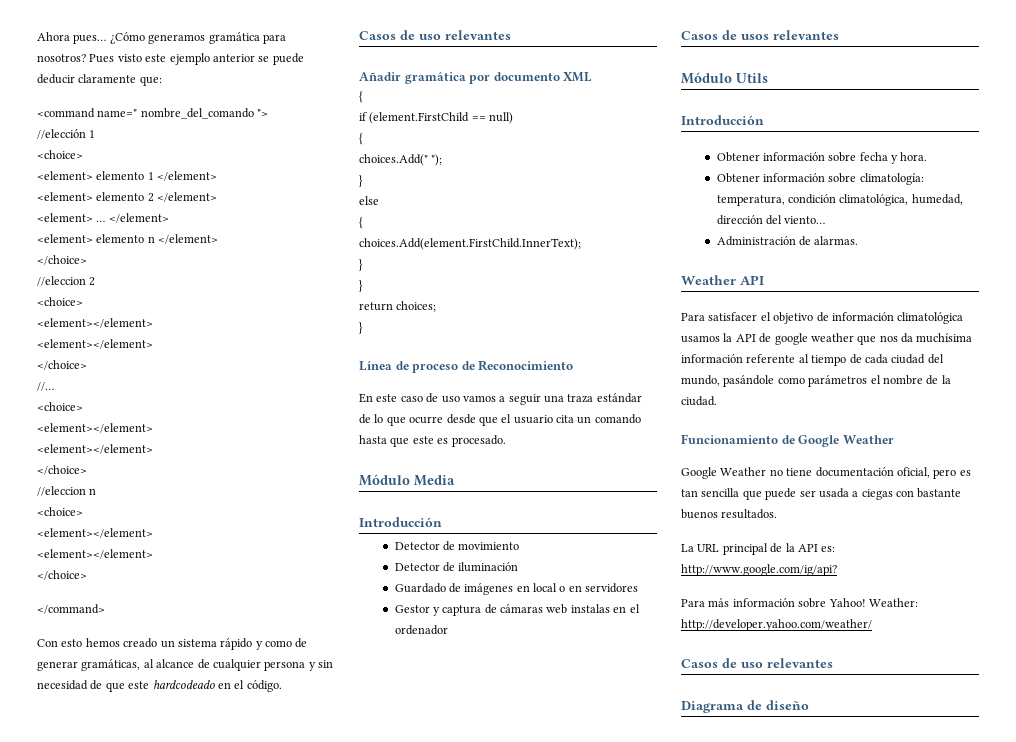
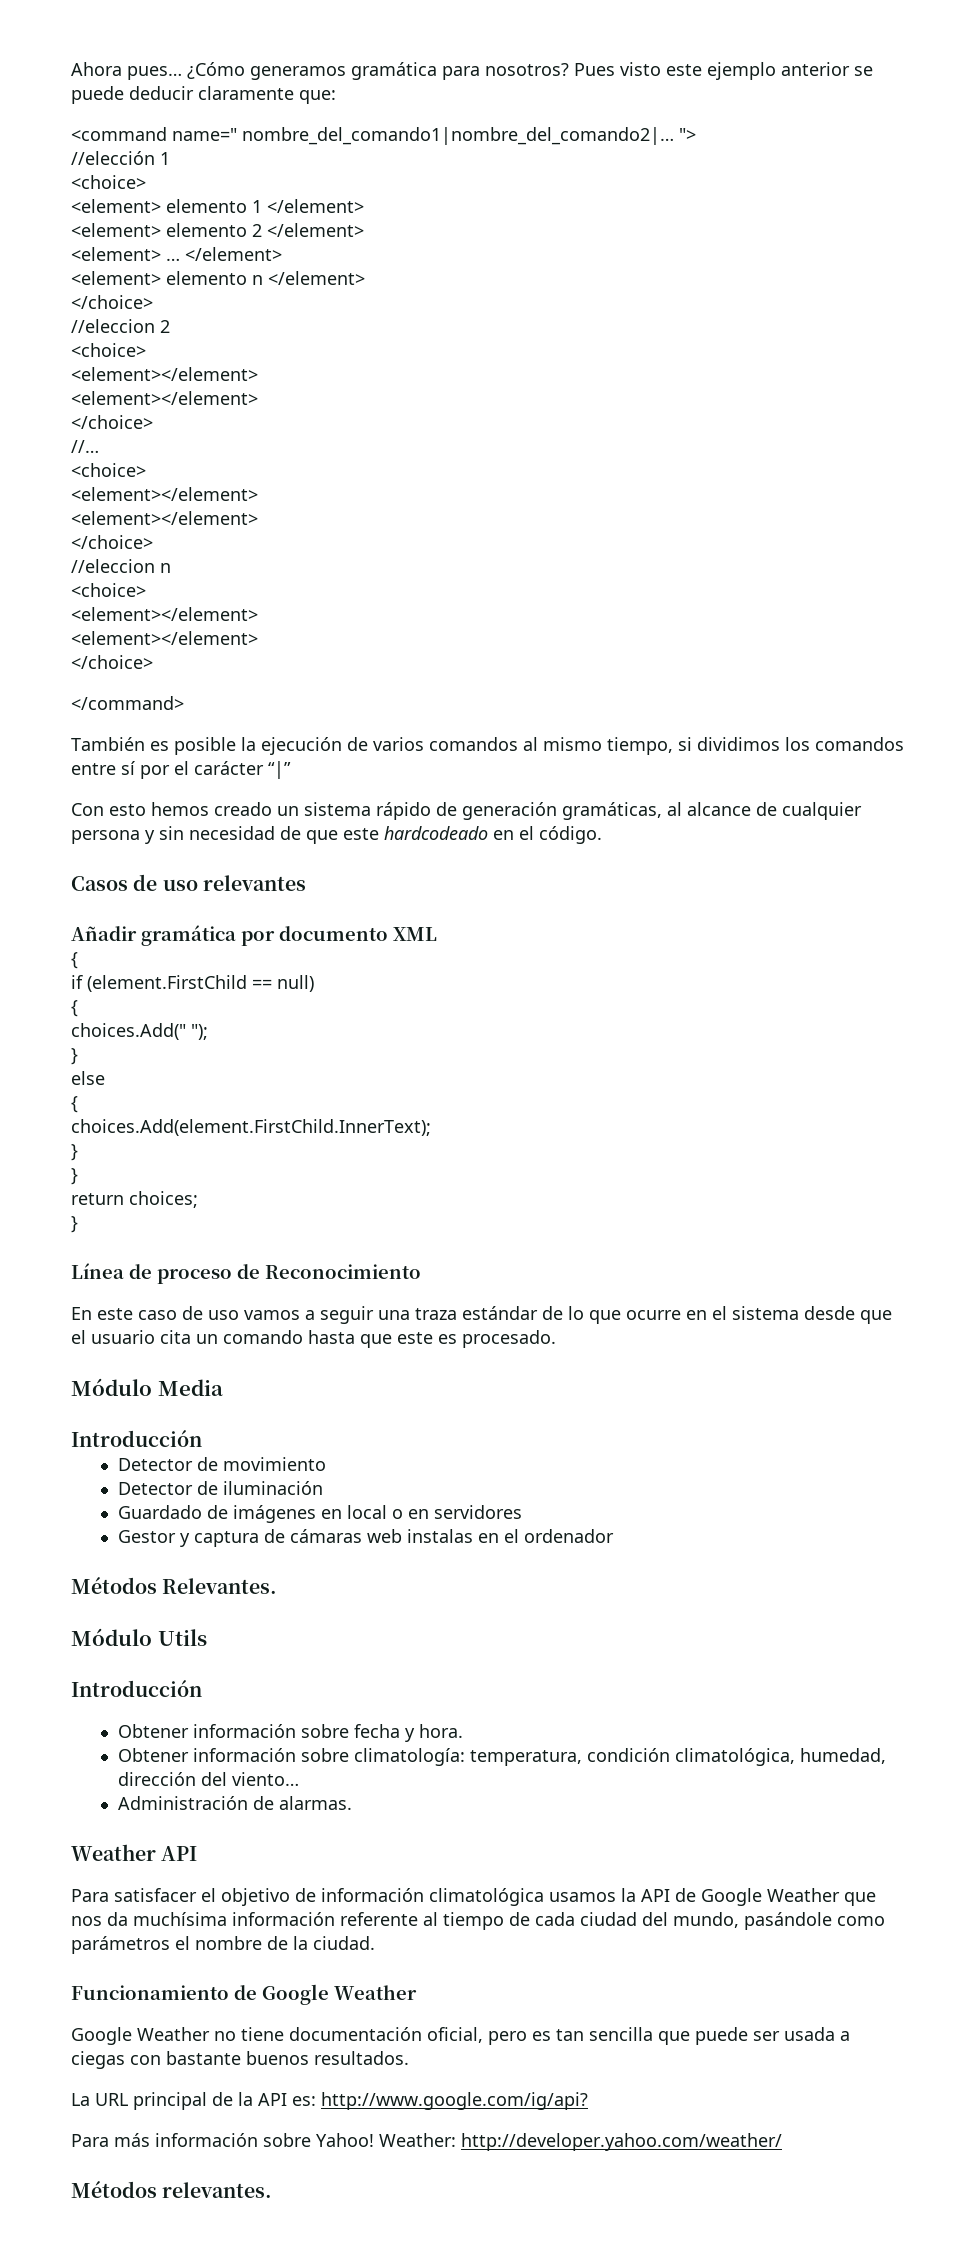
- <command name=" nombre_del_comando ">
+ <command name=" nombre_del_comando1|nombre_del_comando2|… ">
+ También es posible la ejecución de varios comandos al mismo tiempo, si dividimos los comandos entre sí por el carácter “|”
- Con esto hemos creado un sistema rápido y como de generar gramáticas, al alcance de cualquier persona y sin necesidad de que este hardcodeado en el código.
+ Con esto hemos creado un sistema rápido de generación gramáticas, al alcance de cualquier persona y sin necesidad de que este hardcodeado en el código.
- En este caso de uso vamos a seguir una traza estándar de lo que ocurre desde que el usuario cita un comando hasta que este es procesado.
+ En este caso de uso vamos a seguir una traza estándar de lo que ocurre en el sistema desde que el usuario cita un comando hasta que este es procesado.
- Casos de usos relevantes
+ Métodos Relevantes.
- Para satisfacer el objetivo de información climatológica usamos la API de google weather que nos da muchísima información referente al tiempo de cada ciudad del mundo, pasándole como parámetros el nombre de la ciudad.
+ Para satisfacer el objetivo de información climatológica usamos la API de Google Weather que nos da muchísima información referente al tiempo de cada ciudad del mundo, pasándole como parámetros el nombre de la ciudad.
  Weather: http://developer.yahoo.com/weather/
- Casos de uso relevantes
- Diagrama de diseño
+ Métodos relevantes.

